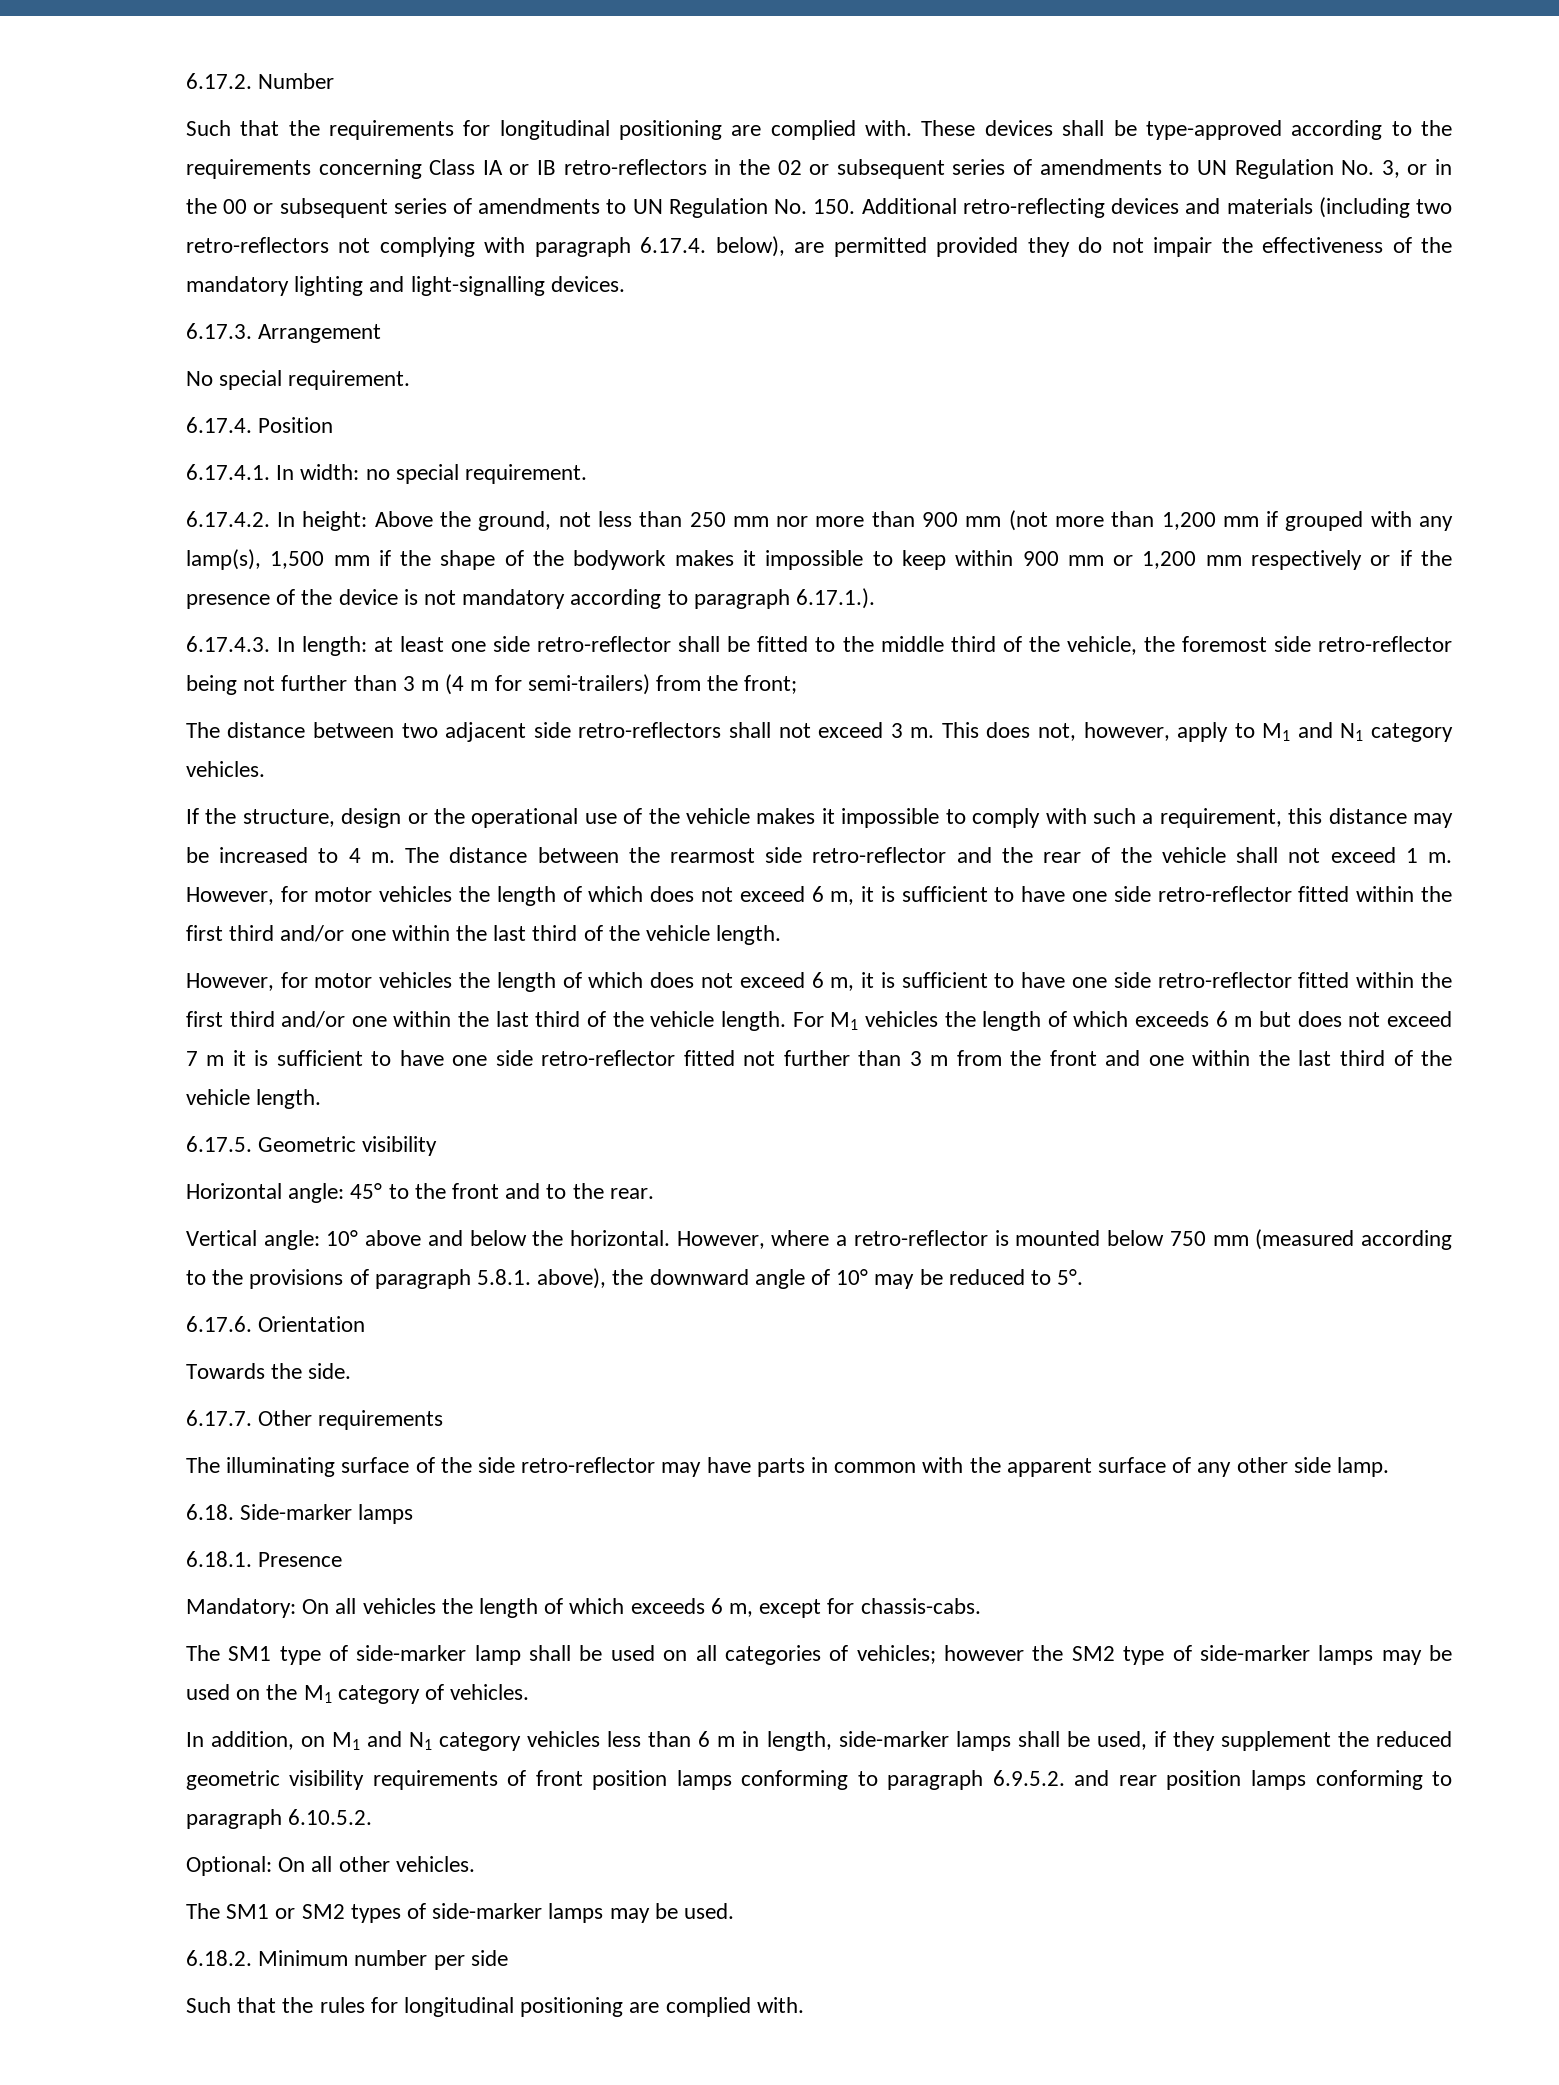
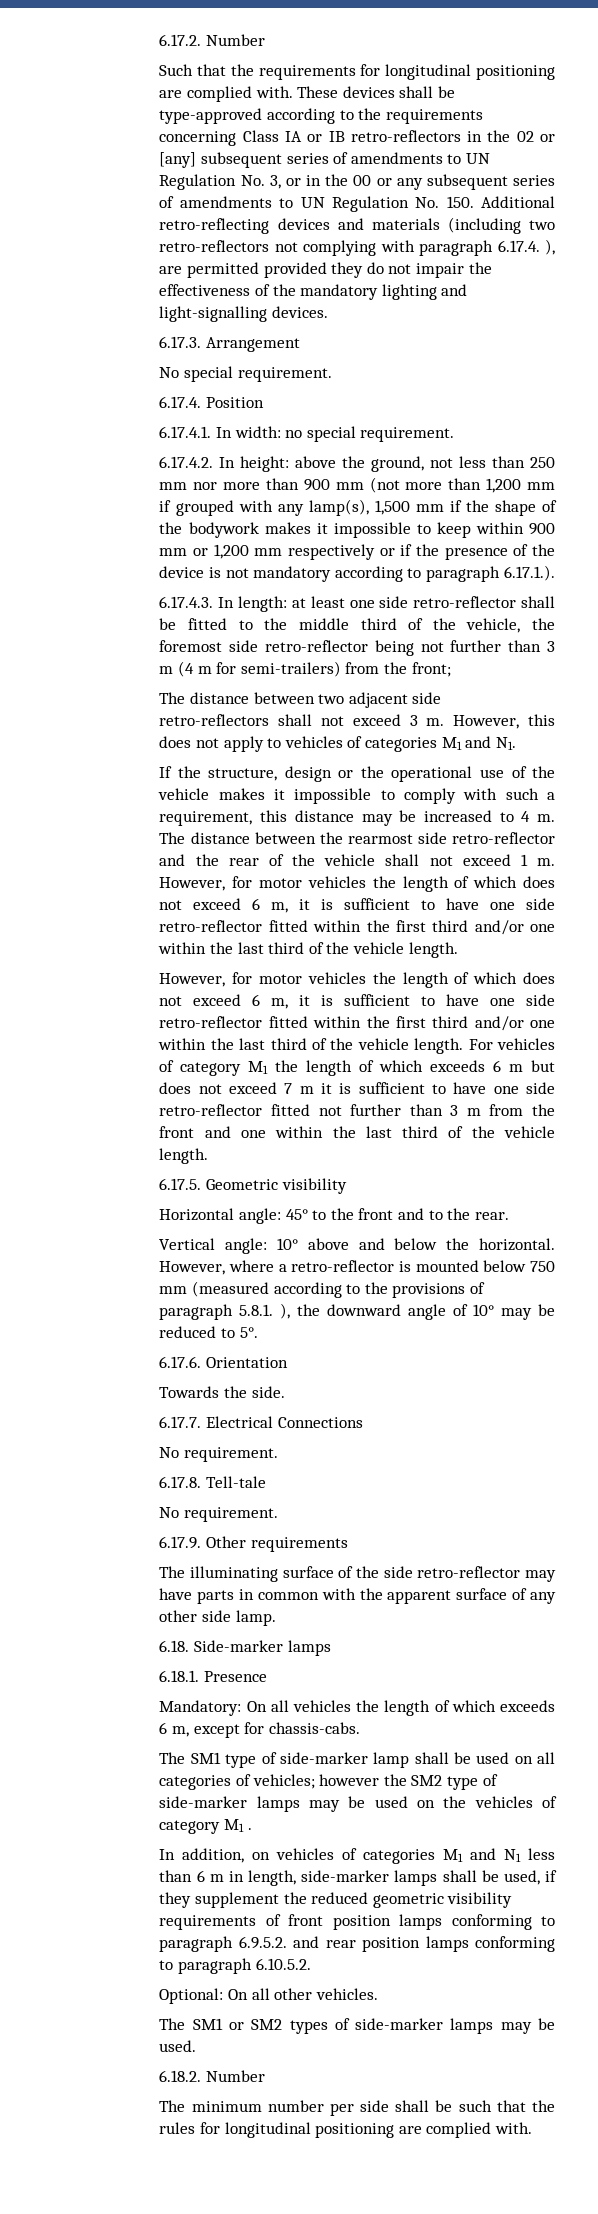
- These devices shall be type-approved according to the requirements concerning Class IA or IB retro-reflectors in the 02 or subsequent series of amendments to UN Regulation No. 3, or in the 00 or subsequent series of amendments to UN Regulation No. 150. Additional retro-reflecting devices and materials (including two retro-reflectors not complying with paragraph 6.17.4. below), are permitted provided they do not impair the effectiveness of the mandatory lighting and light-signalling devices.
+ These devices shall be type-approved according to the requirements concerning Class IA or IB retro-reflectors in the 02 or [any] subsequent series of amendments to UN Regulation No. 3, or in the 00 or any subsequent series of amendments to UN Regulation No. 150. Additional retro-reflecting devices and materials (including two retro-reflectors not complying with paragraph 6.17.4. ), are permitted provided they do not impair the effectiveness of the mandatory lighting and light-signalling devices.
- 6.17.4.2. In height: Above the ground, not less than 250 mm nor more than 900 mm (not more than 1,200 mm if grouped with any lamp(s), 1,500 mm if the shape of the bodywork makes it impossible to keep within 900 mm or 1,200 mm respectively or if the presence of the device is not mandatory according to paragraph 6.17.1.).
+ 6.17.4.2. In height: above the ground, not less than 250 mm nor more than 900 mm (not more than 1,200 mm if grouped with any lamp(s), 1,500 mm if the shape of the bodywork makes it impossible to keep within 900 mm or 1,200 mm respectively or if the presence of the device is not mandatory according to paragraph 6.17.1.).
- This does not, however, apply to M1 and N1 category vehicles.
+ However, this does not apply to vehicles of categories M1 and N1.
- For M1 vehicles the length of which exceeds 6 m but does not exceed 7 m it is sufficient to have one side retro-reflector fitted not further than 3 m from the front and one within the last third of the vehicle length.
+ For vehicles of category M1 the length of which exceeds 6 m but does not exceed 7 m it is sufficient to have one side retro-reflector fitted not further than 3 m from the front and one within the last third of the vehicle length.
- However, where a retro-reflector is mounted below 750 mm (measured according to the provisions of paragraph 5.8.1. above), the downward angle of 10° may be reduced to 5°.
+ However, where a retro-reflector is mounted below 750 mm (measured according to the provisions of paragraph 5.8.1. ), the downward angle of 10° may be reduced to 5°.
- 6.17.7. Other requirements
+ 6.17.7. Electrical Connections
+ No requirement.
+ 6.17.8. Tell-tale
+ No requirement.
+ 6.17.9. Other requirements
- The SM1 type of side-marker lamp shall be used on all categories of vehicles; however the SM2 type of side-marker lamps may be used on the M1 category of vehicles.
+ The SM1 type of side-marker lamp shall be used on all categories of vehicles; however the SM2 type of side-marker lamps may be used on the vehicles of category M1 .
- In addition, on M1 and N1 category vehicles less than 6 m in length, side-marker lamps shall be used, if they supplement the reduced geometric visibility requirements of front position lamps conforming to paragraph 6.9.5.2. and rear position lamps conforming to paragraph 6.10.5.2.
+ In addition, on vehicles of categories M1 and N1 less than 6 m in length, side-marker lamps shall be used, if they supplement the reduced geometric visibility requirements of front position lamps conforming to paragraph 6.9.5.2. and rear position lamps conforming to paragraph 6.10.5.2.
- 6.18.2. Minimum number per side
- Such that the rules for longitudinal positioning are complied with.
+ 6.18.2. Number
+ The minimum number per side shall be such that the rules for longitudinal positioning are complied with.

